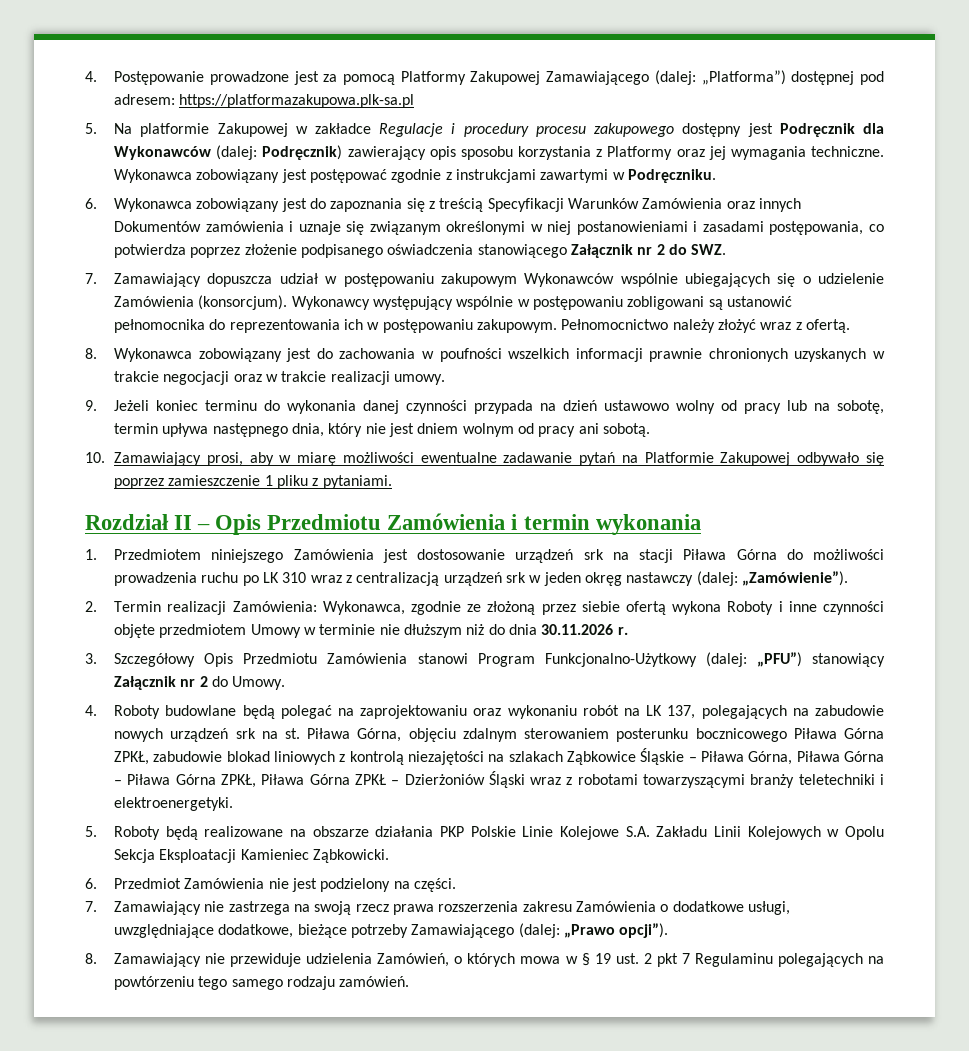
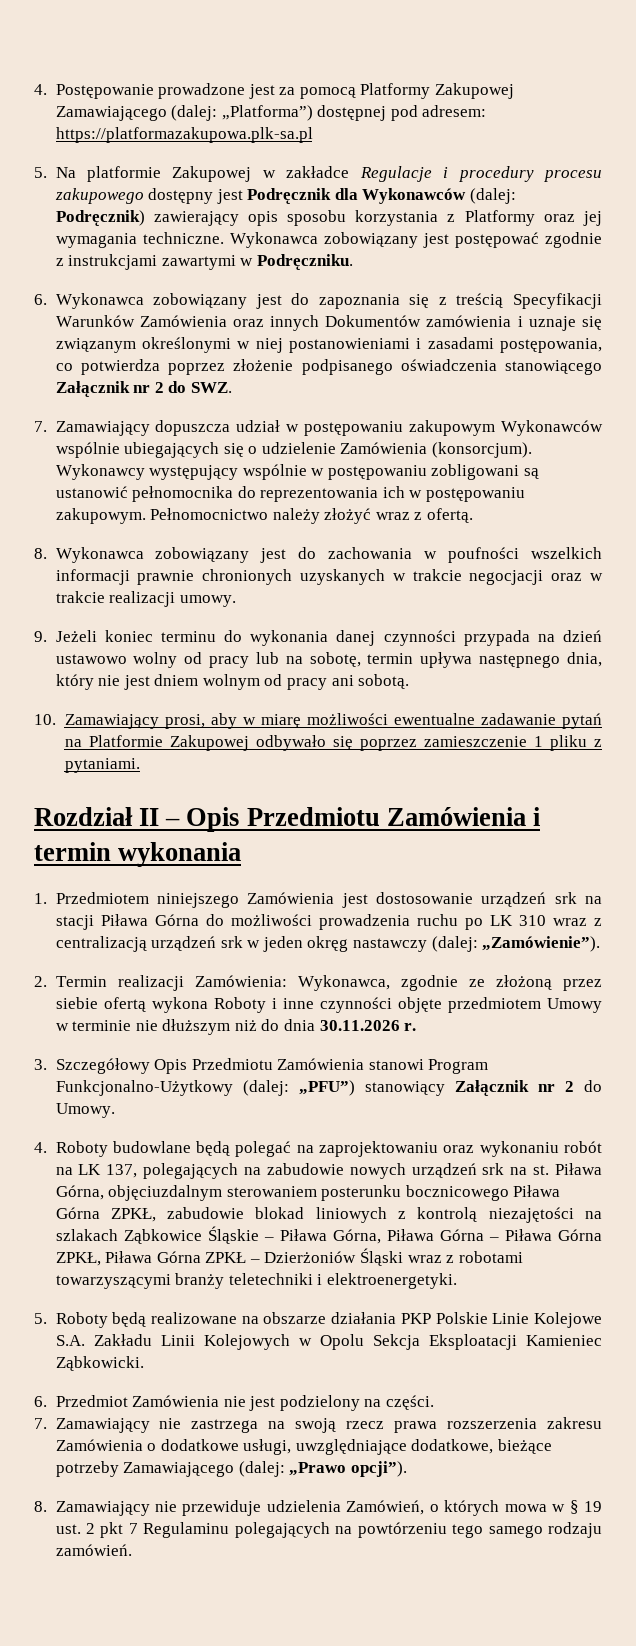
- Piława Górna, objęciu zdalnym sterowaniem posterunku bocznicowego Piława Górna ZPKŁ, zabudowie blokad liniowych z kontrolą niezajętości na szlakach Ząbkowice Śląskie – Piława Górna, Piława Górna – Piława Górna ZPKŁ, Piława Górna ZPKŁ – Dzierżoniów Śląski wraz z robotami towarzyszącymi branży teletechniki i elektroenergetyki.
+ Piława Górna, objęciuzdalnym sterowaniem posterunku bocznicowego Piława Górna ZPKŁ, zabudowie blokad liniowych z kontrolą niezajętości na szlakach Ząbkowice Śląskie – Piława Górna, Piława Górna – Piława Górna ZPKŁ, Piława Górna ZPKŁ – Dzierżoniów Śląski wraz z robotami towarzyszącymi branży teletechniki i elektroenergetyki.

